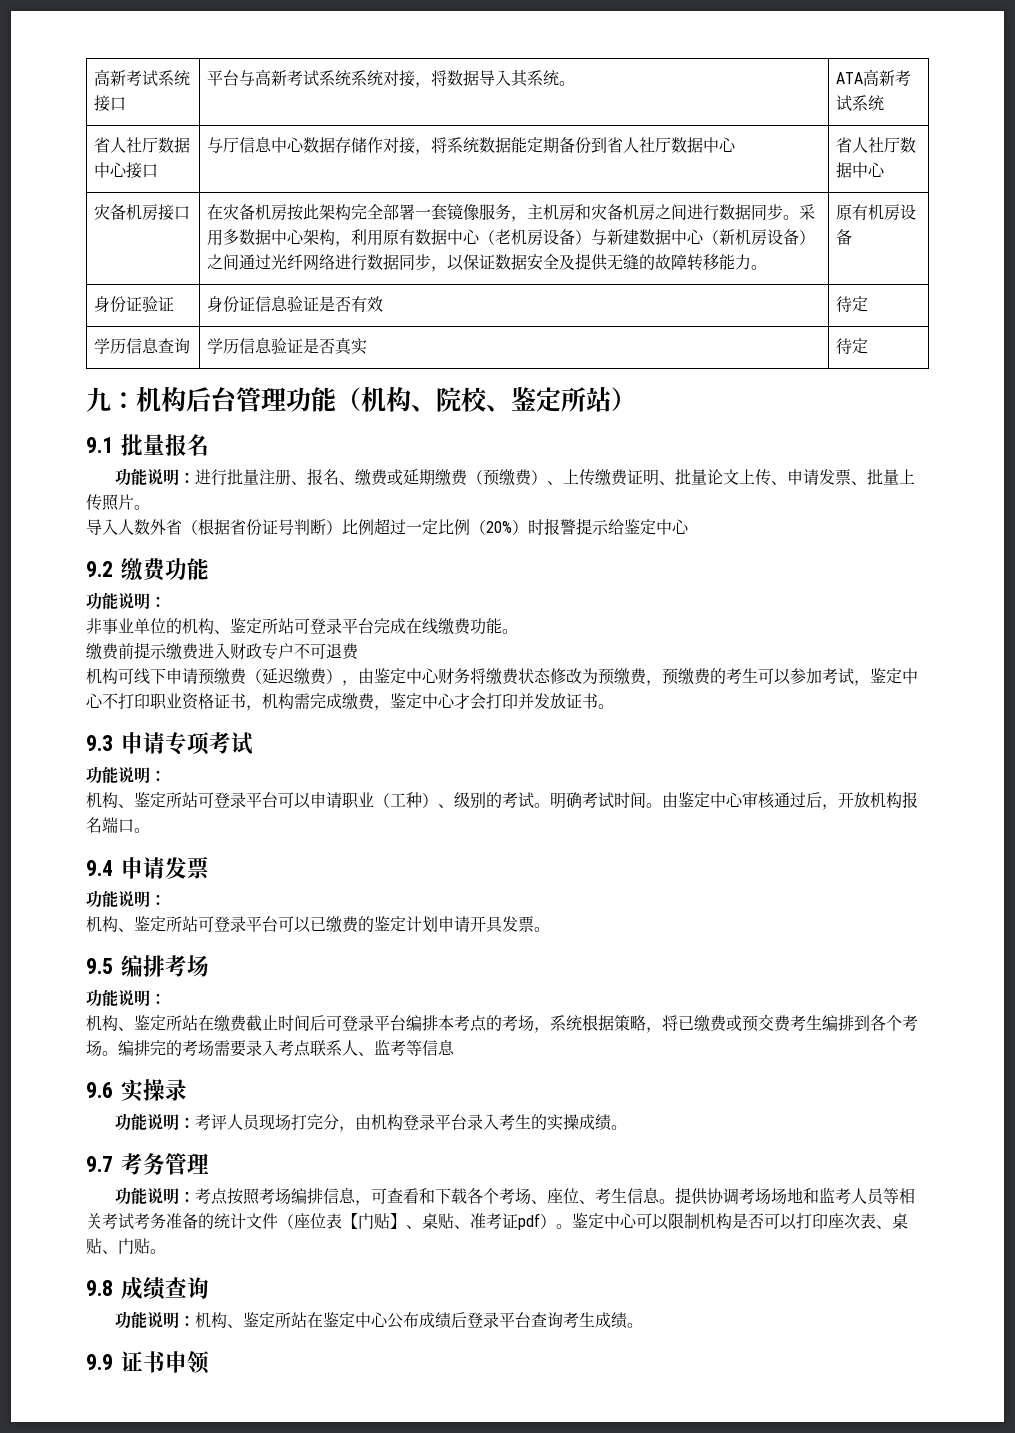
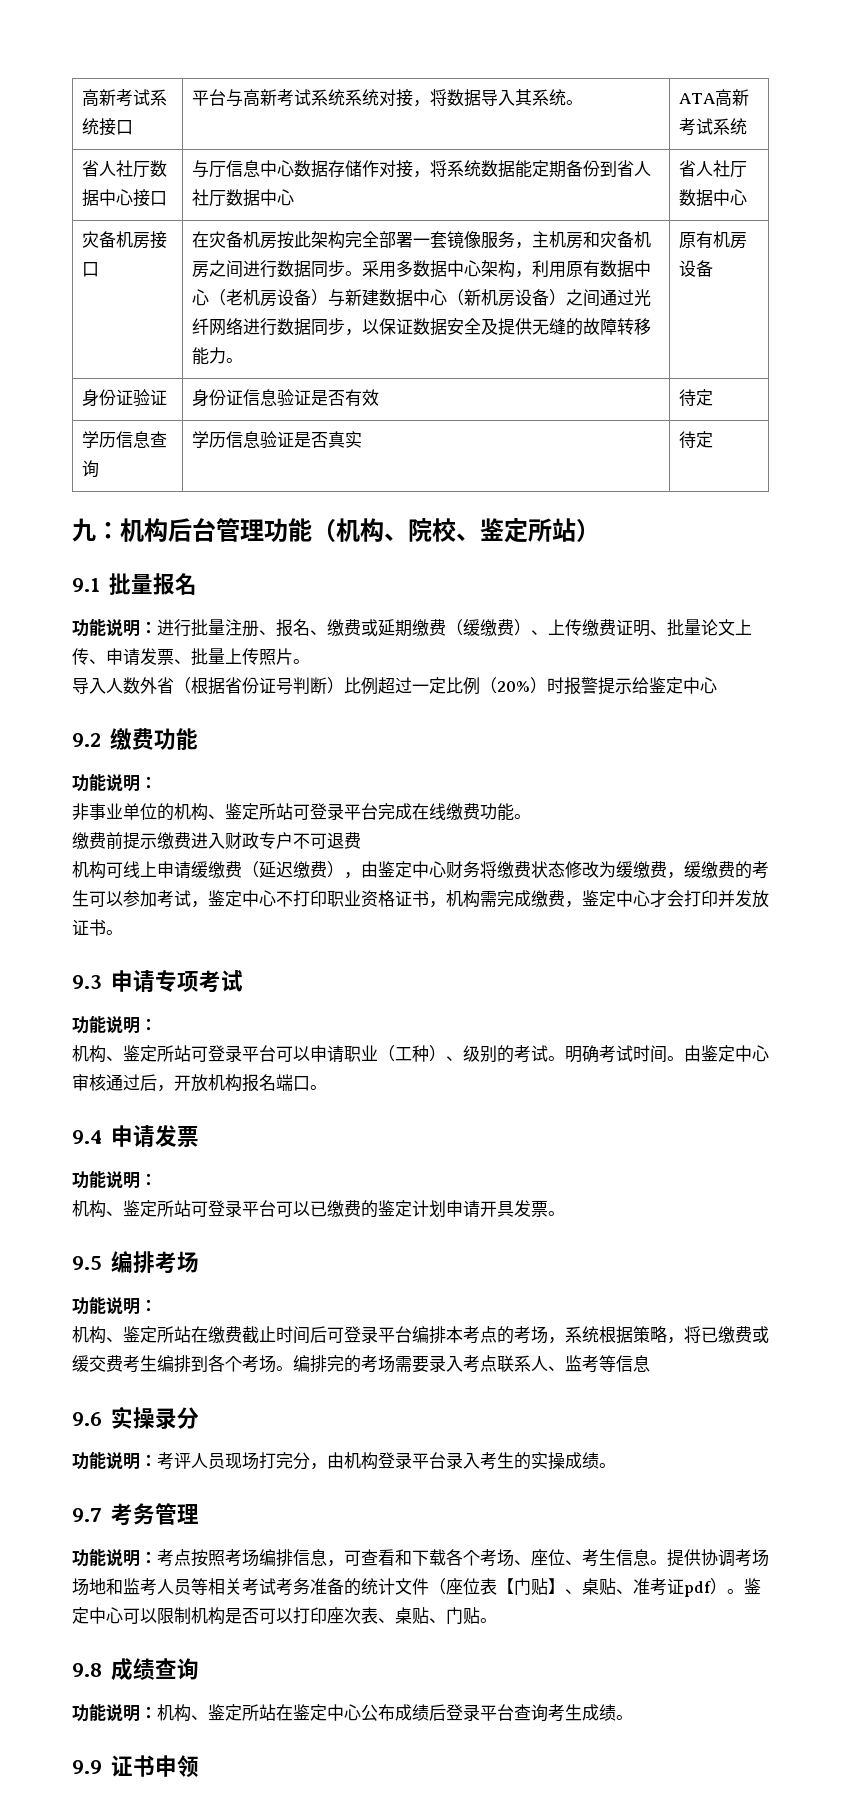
- 功能说明：进行批量注册、报名、缴费或延期缴费（预缴费）、上传缴费证明、批量论文上传、申请发票、批量上传照片。
+ 功能说明：进行批量注册、报名、缴费或延期缴费（缓缴费）、上传缴费证明、批量论文上传、申请发票、批量上传照片。
- 机构可线下申请预缴费（延迟缴费），由鉴定中心财务将缴费状态修改为预缴费，预缴费的考生可以参加考试，鉴定中心不打印职业资格证书，机构需完成缴费，鉴定中心才会打印并发放证书。
+ 机构可线上申请缓缴费（延迟缴费），由鉴定中心财务将缴费状态修改为缓缴费，缓缴费的考生可以参加考试，鉴定中心不打印职业资格证书，机构需完成缴费，鉴定中心才会打印并发放证书。
- 机构、鉴定所站在缴费截止时间后可登录平台编排本考点的考场，系统根据策略，将已缴费或预交费考生编排到各个考场。
+ 机构、鉴定所站在缴费截止时间后可登录平台编排本考点的考场，系统根据策略，将已缴费或缓交费考生编排到各个考场。
- 9.6实操录
+ 9.6实操录分

